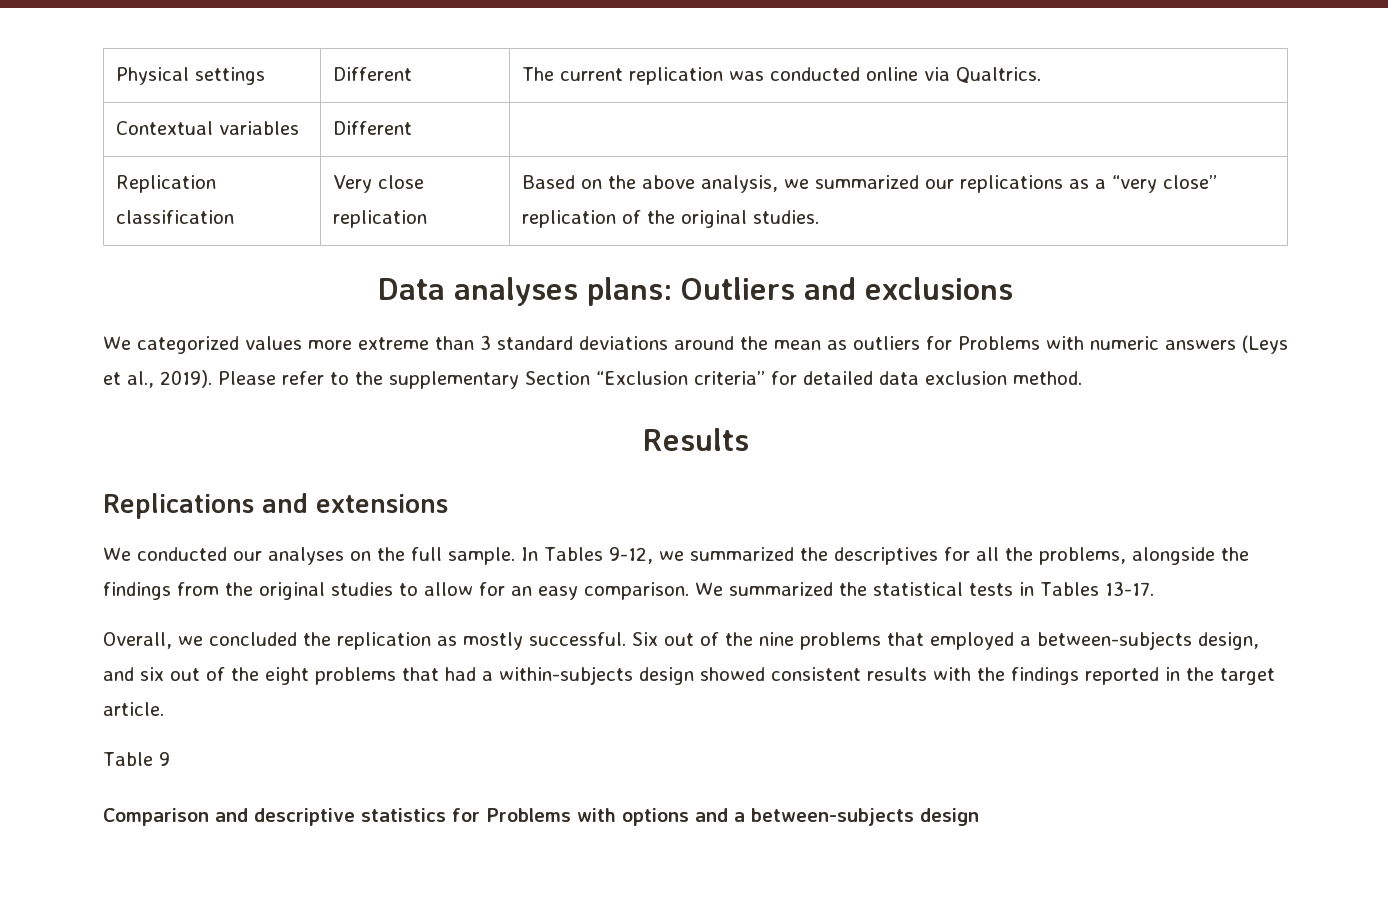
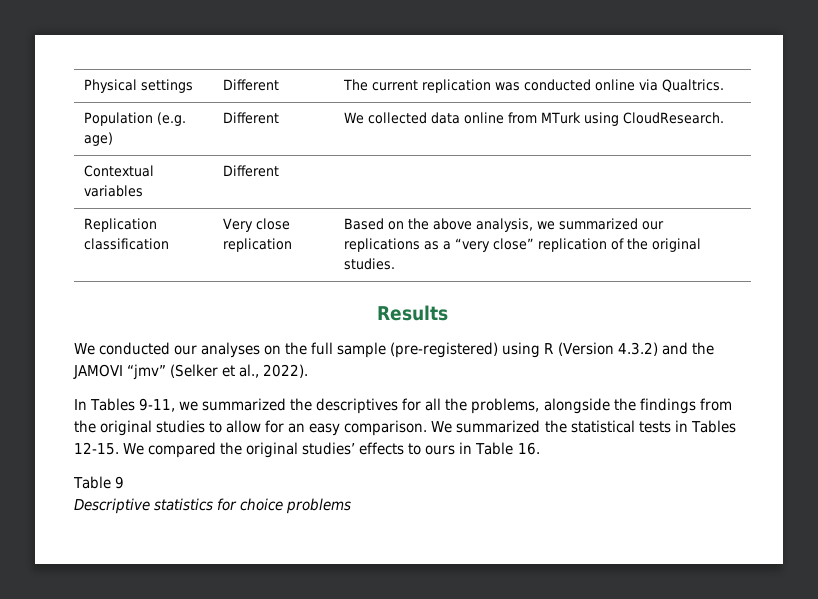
+ Population (e.g. age) | Different | We collected data online from MTurk using CloudResearch.
- Data analyses plans: Outliers and exclusions
- We categorized values more extreme than 3 standard deviations around the mean as outliers for Problems with numeric answers (Leys et al., 2019). Please refer to the supplementary Section “Exclusion criteria” for detailed data exclusion method.
  Results
- Replications and extensions
- We conducted our analyses on the full sample. In Tables 9-12, we summarized the descriptives for all the problems, alongside the findings from the original studies to allow for an easy comparison.
+ We conducted our analyses on the full sample (pre-registered) using R (Version 4.3.2) and the JAMOVI “jmv” (Selker et al., 2022).
+ In Tables 9-11, we summarized the descriptives for all the problems, alongside the findings from the original studies to allow for an easy comparison.
- We summarized the statistical tests in Tables 13-17.
- Overall, we concluded the replication as mostly successful. Six out of the nine problems that employed a between-subjects design, and six out of the eight problems that had a within-subjects design showed consistent results with the findings reported in the target article.
+ We summarized the statistical tests in Tables 12-15. We compared the original studies’ effects to ours in Table 16.
  Table 9
- Comparison and descriptive statistics for Problems with options and a between-subjects design
+ Descriptive statistics for choice problems

